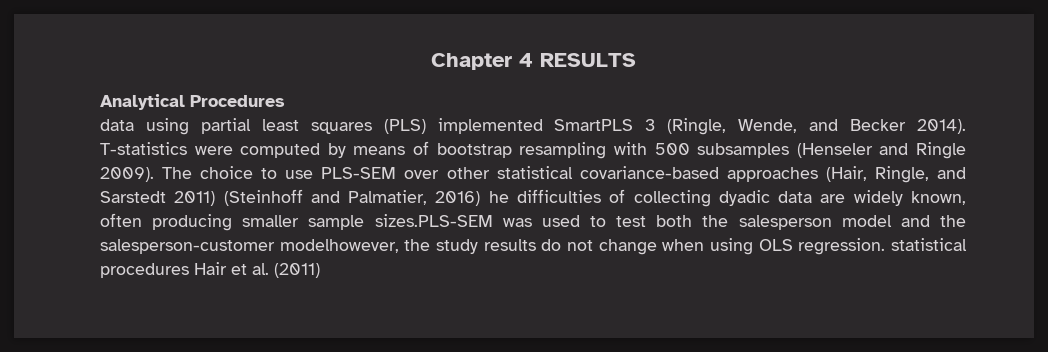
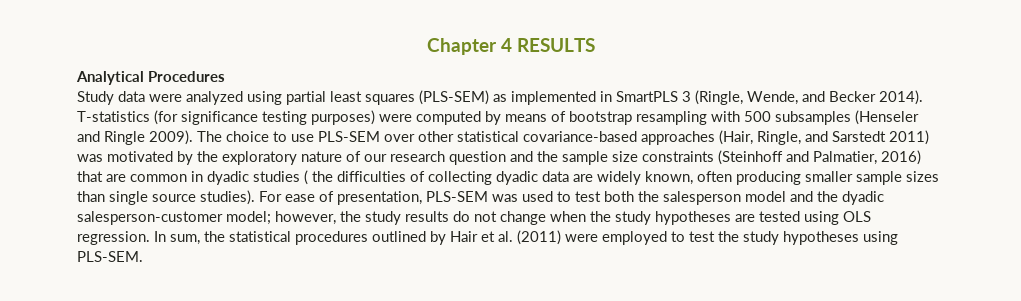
- data using partial least squares (PLS) implemented SmartPLS 3 (Ringle, Wende, and Becker 2014).
+ Study data were analyzed using partial least squares (PLS-SEM) as implemented in SmartPLS 3 (Ringle, Wende, and Becker 2014).
- T-statistics were computed by means of bootstrap resampling with 500 subsamples (Henseler and Ringle 2009).
+ T-statistics (for significance testing purposes) were computed by means of bootstrap resampling with 500 subsamples (Henseler and Ringle 2009).
- The choice to use PLS-SEM over other statistical covariance-based approaches (Hair, Ringle, and Sarstedt 2011) (Steinhoff and Palmatier, 2016) he difficulties of collecting dyadic data are widely known, often producing smaller sample sizes.PLS-SEM was used to test both the salesperson model and the salesperson-customer modelhowever, the study results do not change when using OLS regression. statistical procedures Hair et al. (2011)
+ The choice to use PLS-SEM over other statistical covariance-based approaches (Hair, Ringle, and Sarstedt 2011) was motivated by the exploratory nature of our research question and the sample size constraints (Steinhoff and Palmatier, 2016) that are common in dyadic studies ( the difficulties of collecting dyadic data are widely known, often producing smaller sample sizes than single source studies). For ease of presentation, PLS-SEM was used to test both the salesperson model and the dyadic salesperson-customer model; however, the study results do not change when the study hypotheses are tested using OLS regression. In sum, the statistical procedures outlined by Hair et al. (2011) were employed to test the study hypotheses using PLS-SEM.

